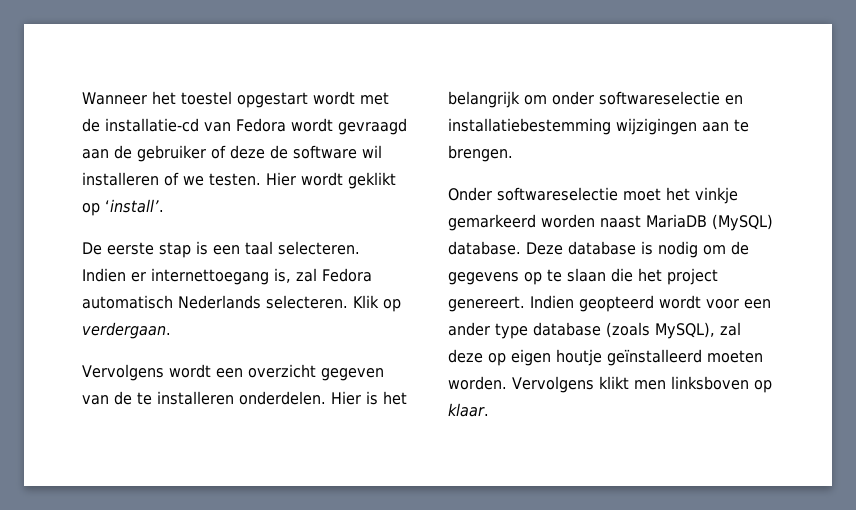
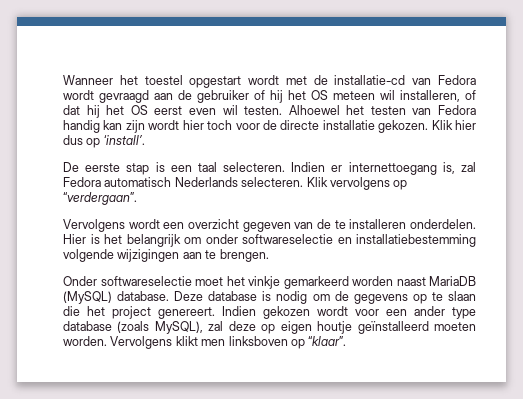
- Wanneer het toestel opgestart wordt met de installatie-cd van Fedora wordt gevraagd aan de gebruiker of deze de software wil installeren of we testen. Hier wordt geklikt op ‘install’.
+ Wanneer het toestel opgestart wordt met de installatie-cd van Fedora wordt gevraagd aan de gebruiker of hij het OS meteen wil installeren, of dat hij het OS eerst even wil testen. Alhoewel het testen van Fedora handig kan zijn wordt hier toch voor de directe installatie gekozen. Klik hier dus op ‘install’.
- Klik op verdergaan.
+ Klik vervolgens op “verdergaan”.
- Hier is het belangrijk om onder softwareselectie en installatiebestemming wijzigingen aan te brengen.
+ Hier is het belangrijk om onder softwareselectie en installatiebestemming volgende wijzigingen aan te brengen.
- Indien geopteerd wordt voor een ander type database (zoals MySQL), zal deze op eigen houtje geïnstalleerd moeten worden.
+ Indien gekozen wordt voor een ander type database (zoals MySQL), zal deze op eigen houtje geïnstalleerd moeten worden.
- Vervolgens klikt men linksboven op klaar.
+ Vervolgens klikt men linksboven op “klaar”.

